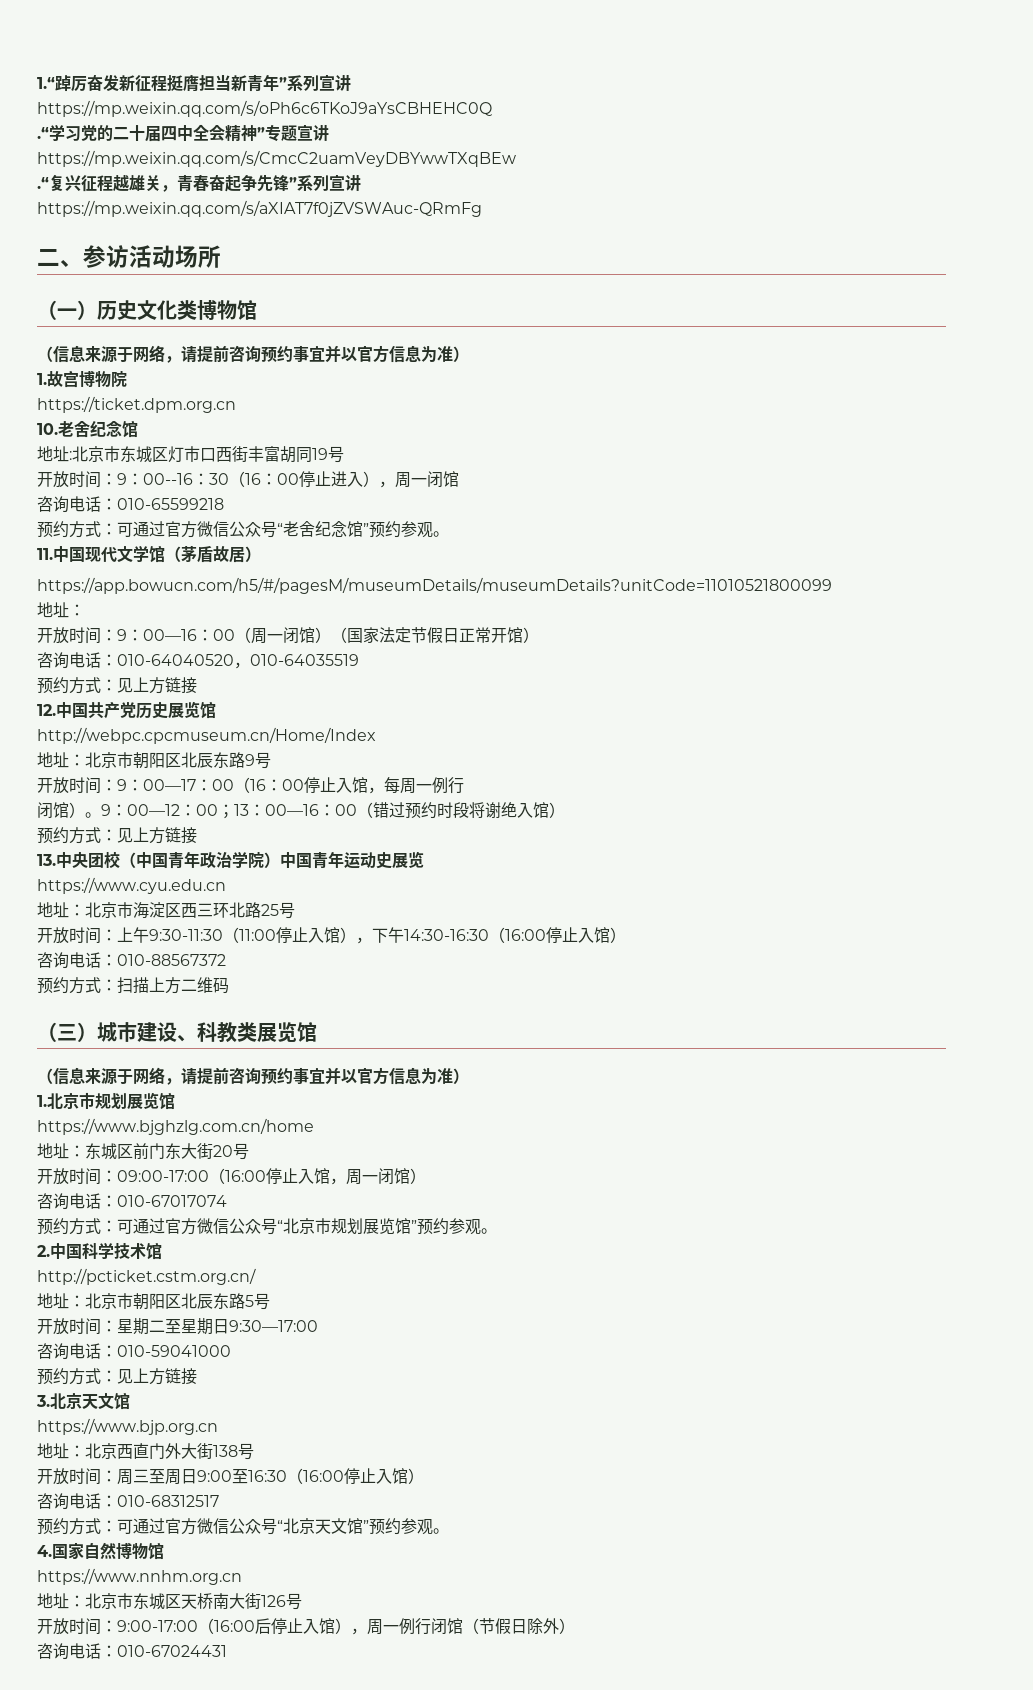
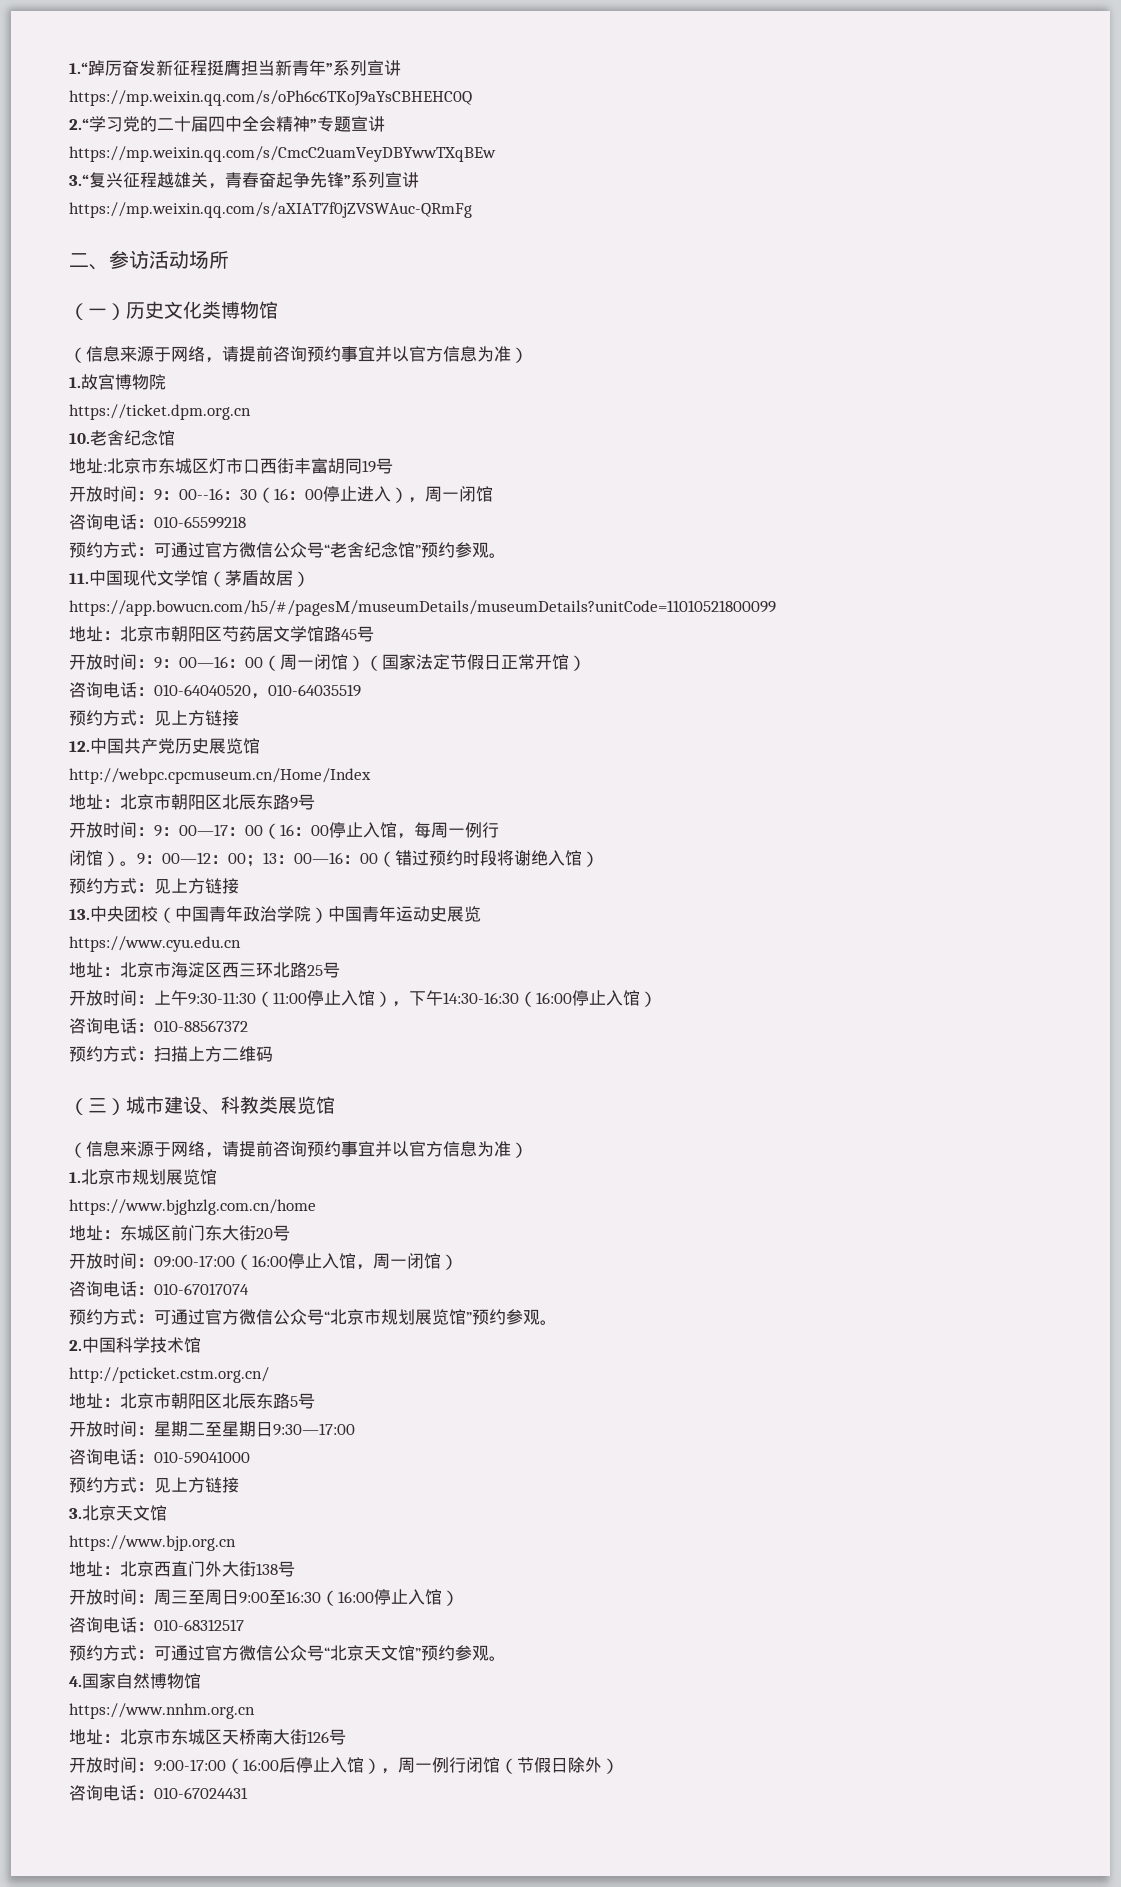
- .“学习党的二十届四中全会精神”专题宣讲
+ 2.“学习党的二十届四中全会精神”专题宣讲
- .“复兴征程越雄关，青春奋起争先锋”系列宣讲
+ 3.“复兴征程越雄关，青春奋起争先锋”系列宣讲
  https://app.bowucn.com/h5/#/pagesM/museumDetails/museumDetails?unitCode=11010521800099
- 地址：
+ 地址：北京市朝阳区芍药居文学馆路45号

